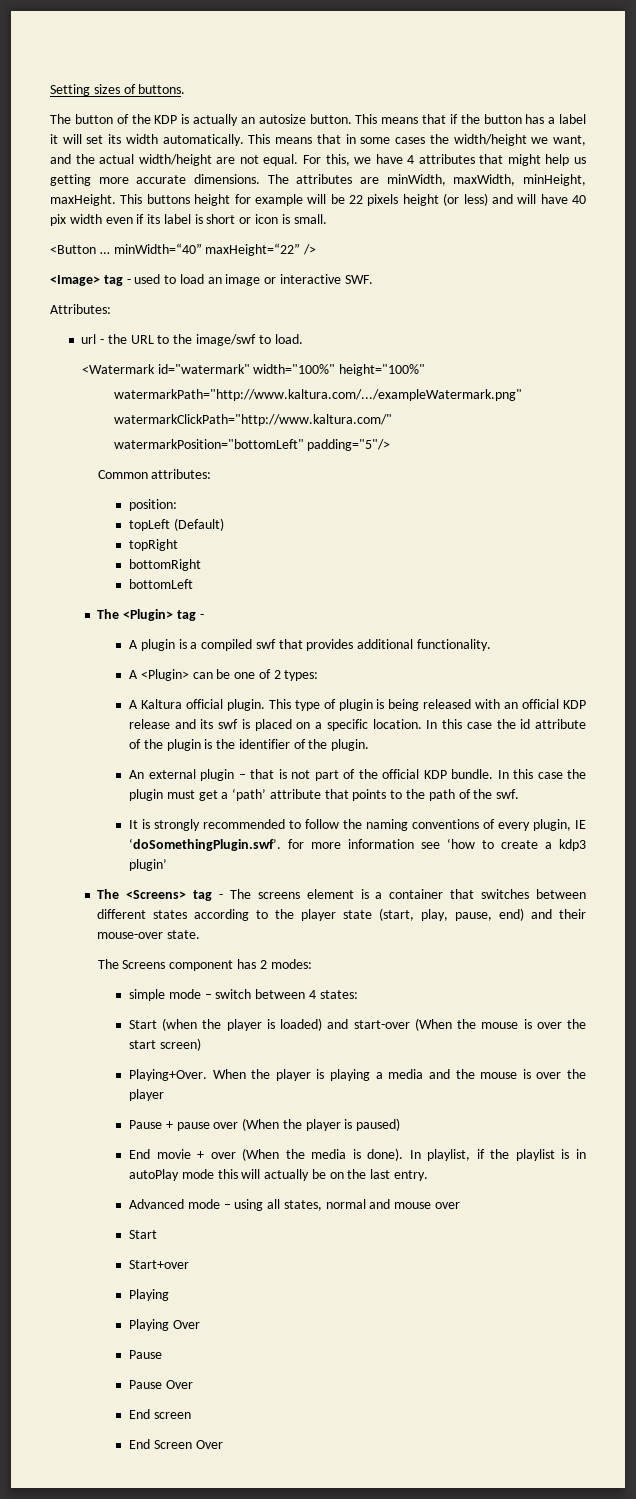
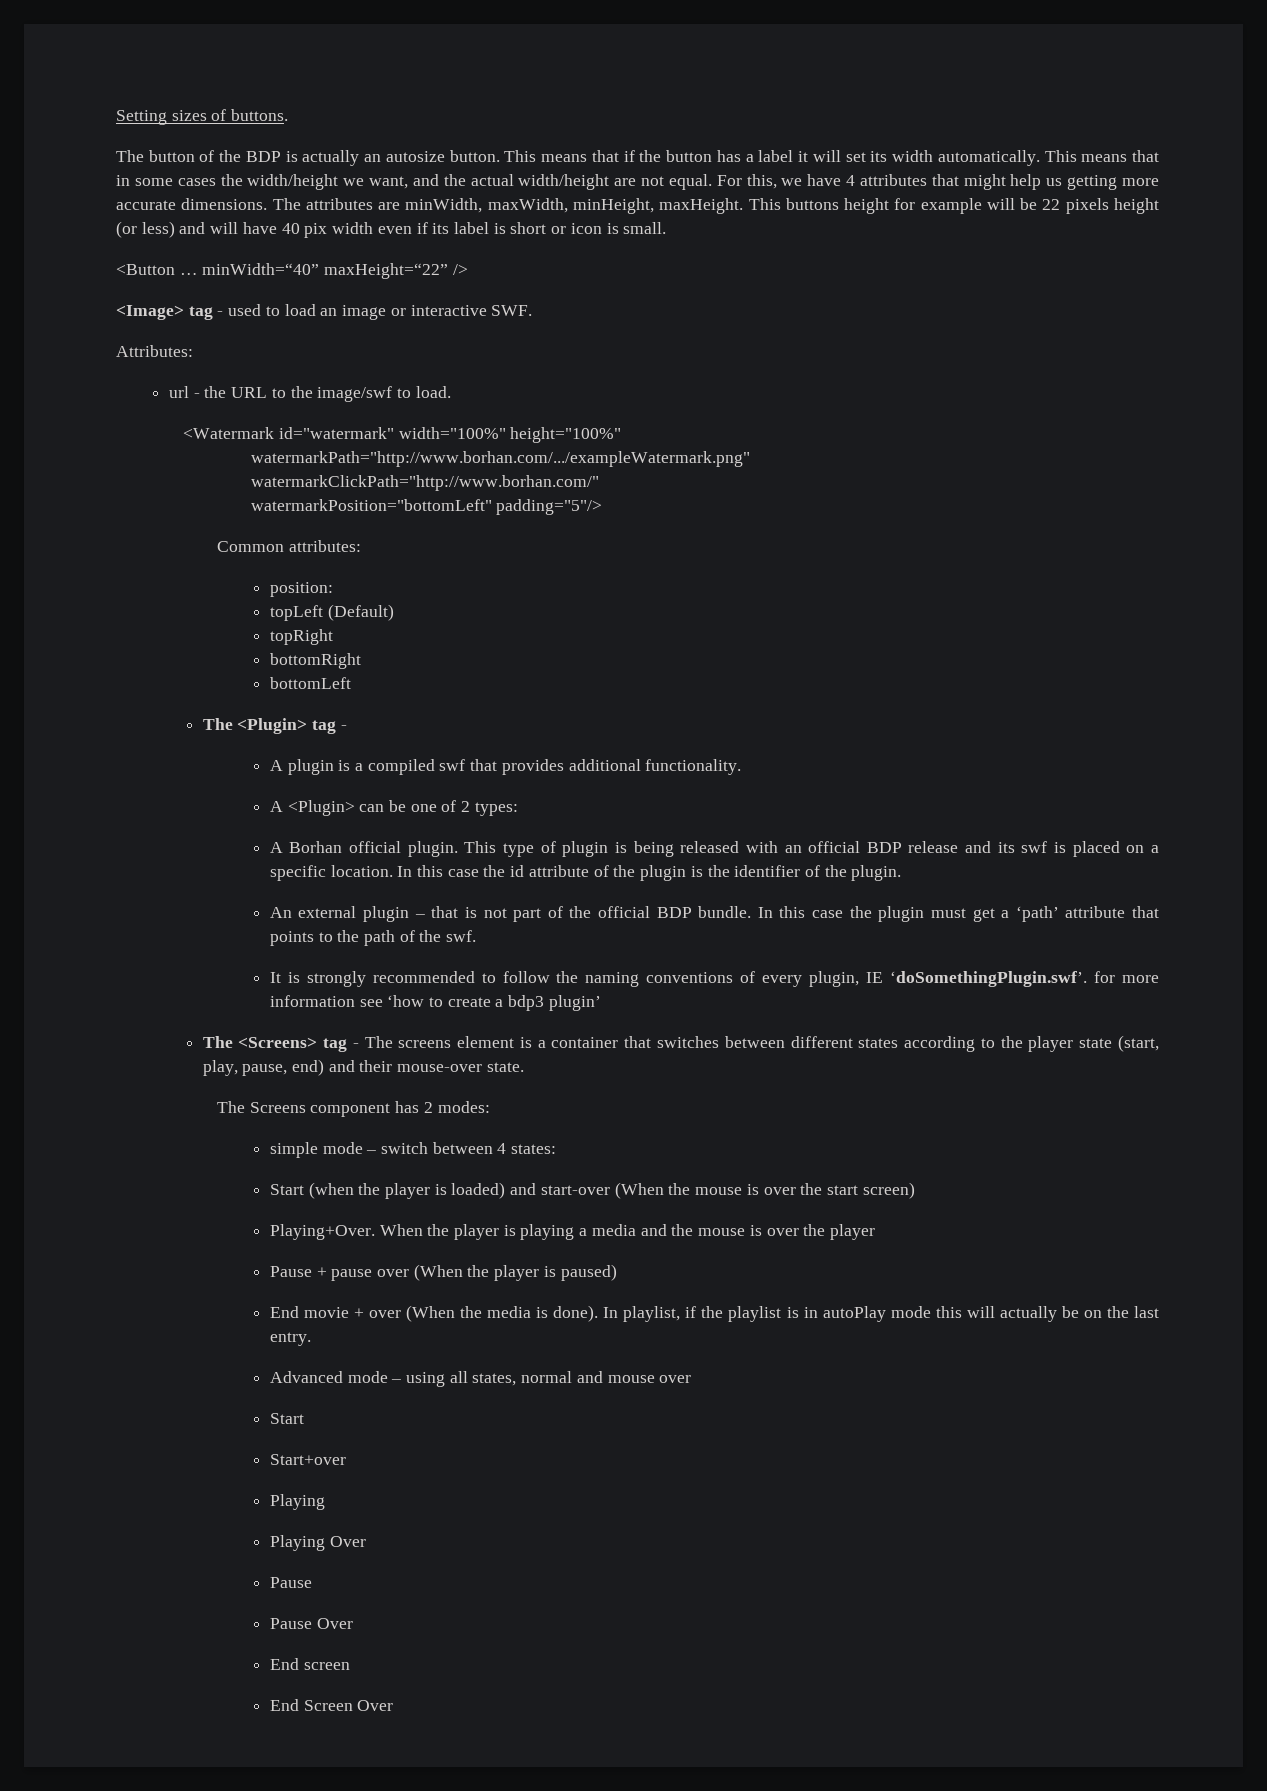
- The button of the KDP is actually an autosize button.
+ The button of the BDP is actually an autosize button.
- watermarkPath="http://www.kaltura.com/.../exampleWatermark.png"
- watermarkClickPath="http://www.kaltura.com/"
+ watermarkPath="http://www.borhan.com/.../exampleWatermark.png"
+ watermarkClickPath="http://www.borhan.com/"
- A Kaltura official plugin.
+ A Borhan official plugin.
- This type of plugin is being released with an official KDP release and its swf is placed on a specific location.
+ This type of plugin is being released with an official BDP release and its swf is placed on a specific location.
- An external plugin – that is not part of the official KDP bundle.
+ An external plugin – that is not part of the official BDP bundle.
- It is strongly recommended to follow the naming conventions of every plugin, IE ‘doSomethingPlugin.swf’. for more information see ‘how to create a kdp3 plugin’
+ It is strongly recommended to follow the naming conventions of every plugin, IE ‘doSomethingPlugin.swf’. for more information see ‘how to create a bdp3 plugin’

